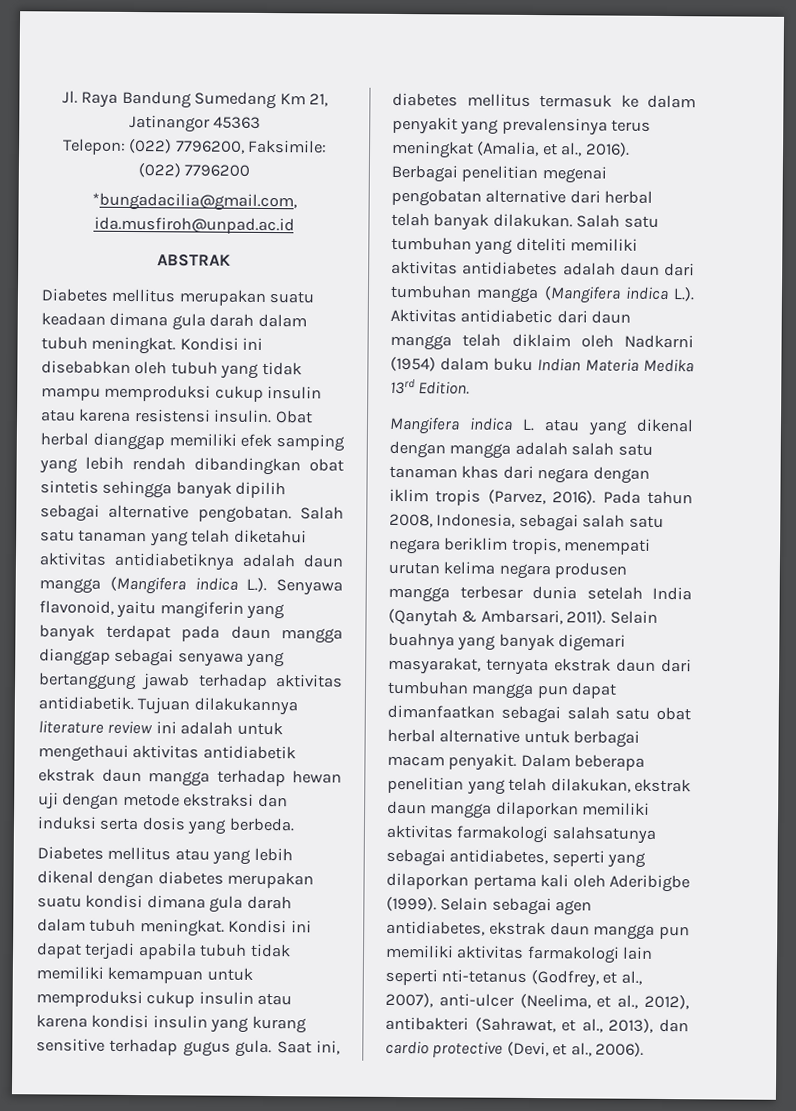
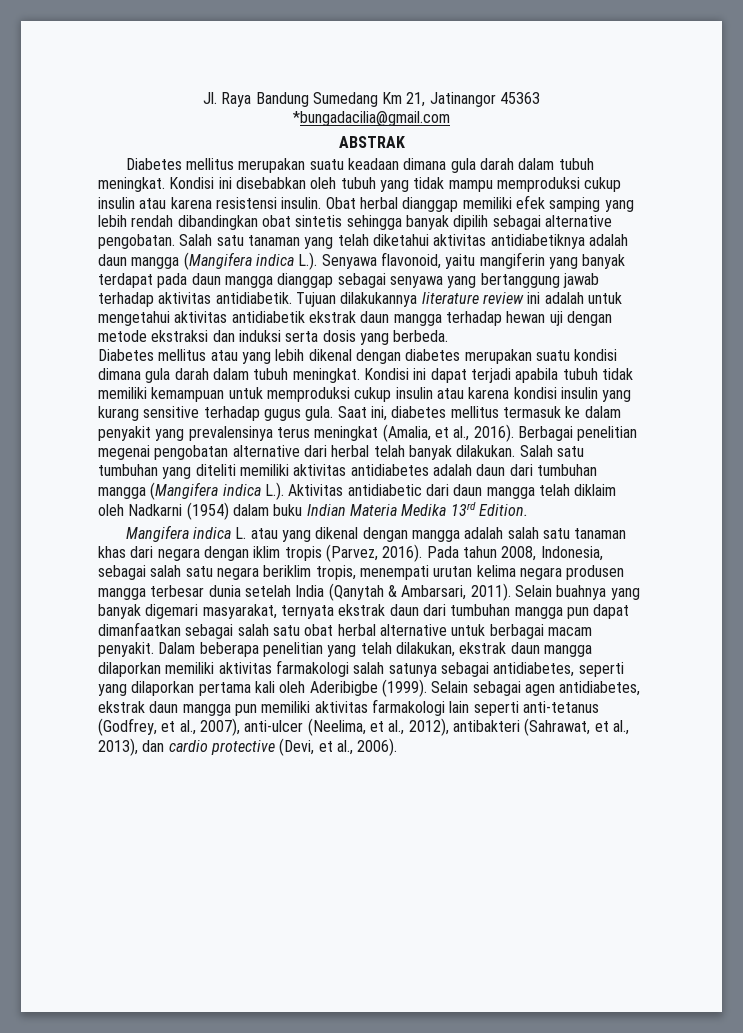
- Telepon: (022) 7796200, Faksimile: (022) 7796200
- *bungadacilia@gmail.com, ida.musfiroh@unpad.ac.id
+ *bungadacilia@gmail.com
- Tujuan dilakukannya literature review ini adalah untuk mengethaui aktivitas antidiabetik ekstrak daun mangga terhadap hewan uji dengan metode ekstraksi dan induksi serta dosis yang berbeda.
+ Tujuan dilakukannya literature review ini adalah untuk mengetahui aktivitas antidiabetik ekstrak daun mangga terhadap hewan uji dengan metode ekstraksi dan induksi serta dosis yang berbeda.
- Dalam beberapa penelitian yang telah dilakukan, ekstrak daun mangga dilaporkan memiliki aktivitas farmakologi salahsatunya sebagai antidiabetes, seperti yang dilaporkan pertama kali oleh Aderibigbe (1999).
+ Dalam beberapa penelitian yang telah dilakukan, ekstrak daun mangga dilaporkan memiliki aktivitas farmakologi salah satunya sebagai antidiabetes, seperti yang dilaporkan pertama kali oleh Aderibigbe (1999).
- Selain sebagai agen antidiabetes, ekstrak daun mangga pun memiliki aktivitas farmakologi lain seperti nti-tetanus (Godfrey, et al., 2007), anti-ulcer (Neelima, et al., 2012), antibakteri (Sahrawat, et al., 2013), dan cardio protective (Devi, et al., 2006).
+ Selain sebagai agen antidiabetes, ekstrak daun mangga pun memiliki aktivitas farmakologi lain seperti anti-tetanus (Godfrey, et al., 2007), anti-ulcer (Neelima, et al., 2012), antibakteri (Sahrawat, et al., 2013), dan cardio protective (Devi, et al., 2006).

